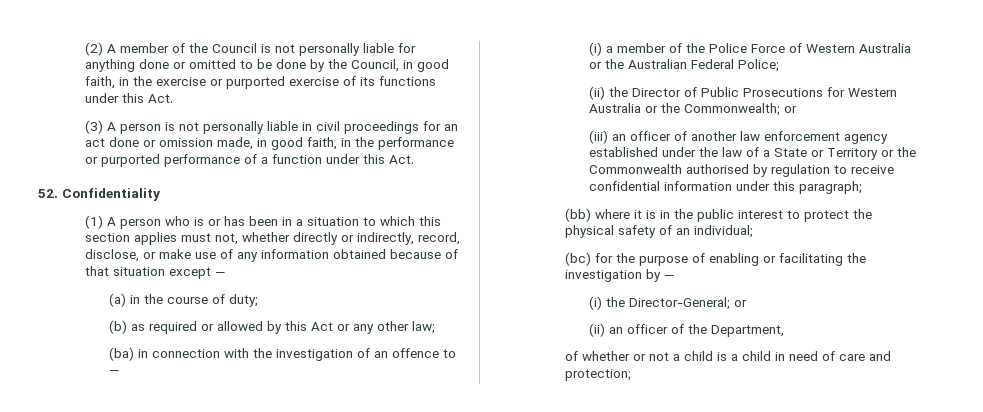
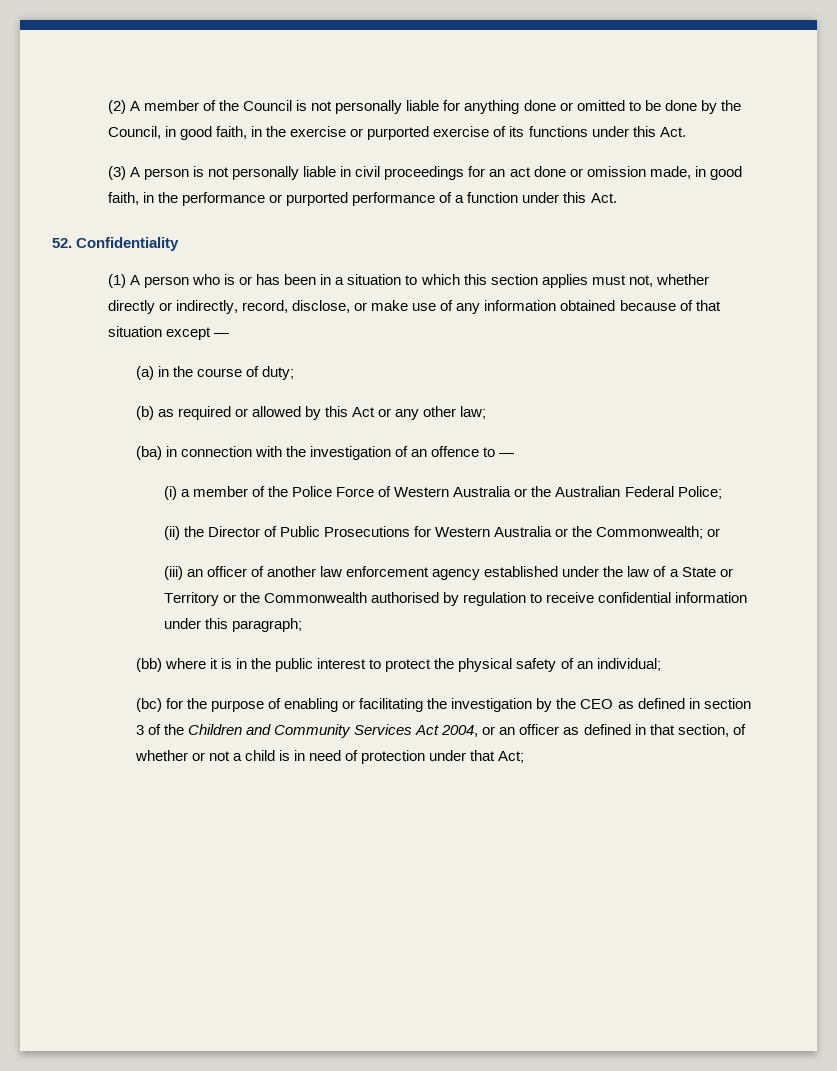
- (bc) for the purpose of enabling or facilitating the investigation by —
- (i) the Director-General; or
- (ii) an officer of the Department,
- of whether or not a child is a child in need of care and protection;
+ (bc) for the purpose of enabling or facilitating the investigation by the CEO as defined in section 3 of the Children and Community Services Act 2004, or an officer as defined in that section, of whether or not a child is in need of protection under that Act;

